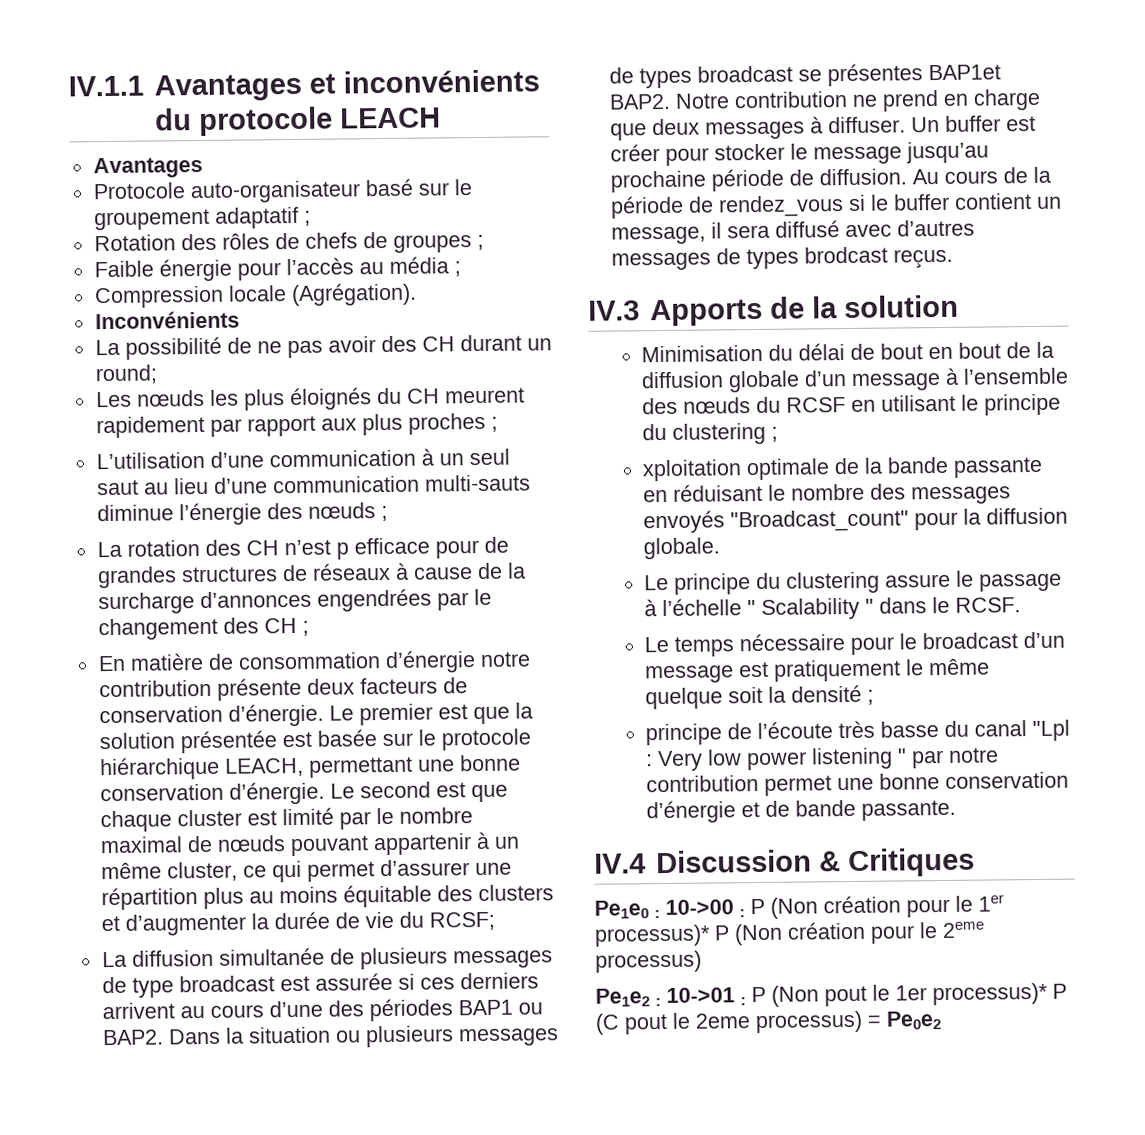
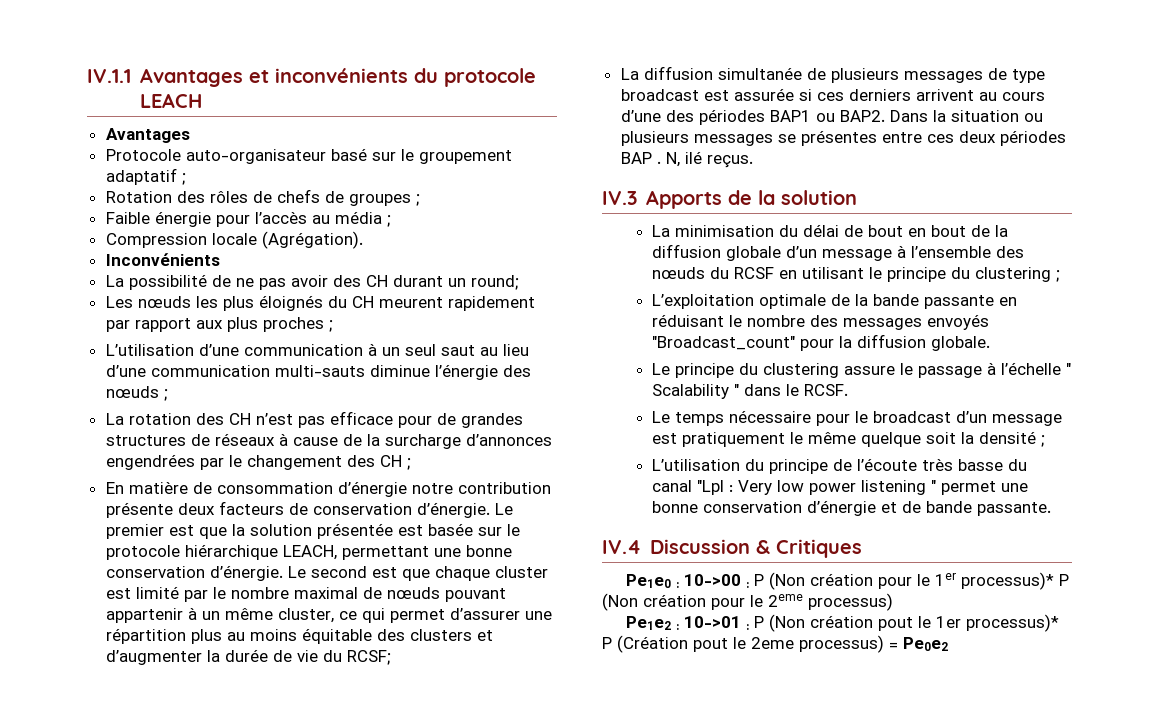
- La rotation des CH n’est p efficace pour de grandes structures de réseaux à cause de la surcharge d’annonces engendrées par le changement des CH ;
+ La rotation des CH n’est pas efficace pour de grandes structures de réseaux à cause de la surcharge d’annonces engendrées par le changement des CH ;
- Dans la situation ou plusieurs messages de types broadcast se présentes BAP1et BAP2. Notre contribution ne prend en charge que deux messages à diffuser. Un buffer est créer pour stocker le message jusqu’au prochaine période de diffusion. Au cours de la période de rendez_vous si le buffer contient un message, il sera diffusé avec d’autres messages de types brodcast reçus.
+ Dans la situation ou plusieurs messages se présentes entre ces deux périodes BAP . N, ilé reçus.
- Minimisation du délai de bout en bout de la diffusion globale d’un message à l’ensemble des nœuds du RCSF en utilisant le principe du clustering ;
+ La minimisation du délai de bout en bout de la diffusion globale d’un message à l’ensemble des nœuds du RCSF en utilisant le principe du clustering ;
- xploitation optimale de la bande passante en réduisant le nombre des messages envoyés "Broadcast_count" pour la diffusion globale.
+ L’exploitation optimale de la bande passante en réduisant le nombre des messages envoyés "Broadcast_count" pour la diffusion globale.
- principe de l’écoute très basse du canal "Lpl : Very low power listening " par notre contribution permet une bonne conservation d’énergie et de bande passante.
+ L’utilisation du principe de l’écoute très basse du canal "Lpl : Very low power listening " permet une bonne conservation d’énergie et de bande passante.
- Pe1e2 : 10->01 : P (Non pout le 1er processus)* P (C pout le 2eme processus) = Pe0e2
+ Pe1e2 : 10->01 : P (Non création pout le 1er processus)* P (Création pout le 2eme processus) = Pe0e2

